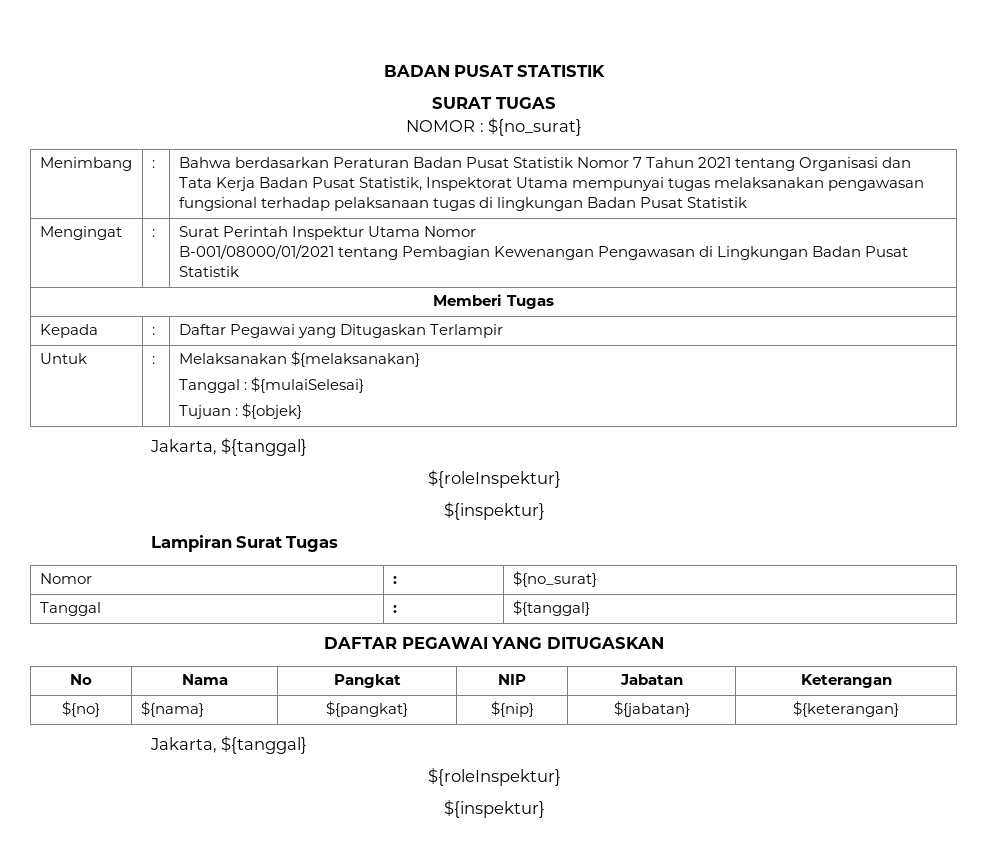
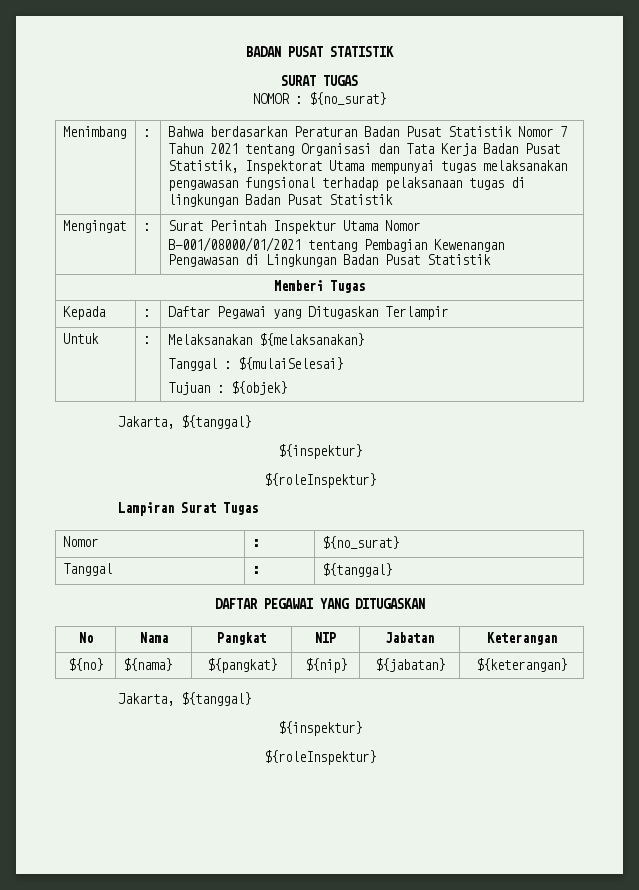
  Untuk | : | Melaksanakan ${melaksanakan}
  Tanggal : ${mulaiSelesai}
  Tujuan : ${objek}
  Jakarta, ${tanggal}
+ ${inspektur}
  ${roleInspektur}
- ${inspektur}
  ${no} | ${nama} | ${pangkat} | ${nip} | ${jabatan} | ${keterangan}
  Jakarta, ${tanggal}
+ ${inspektur}
  ${roleInspektur}
- ${inspektur}

